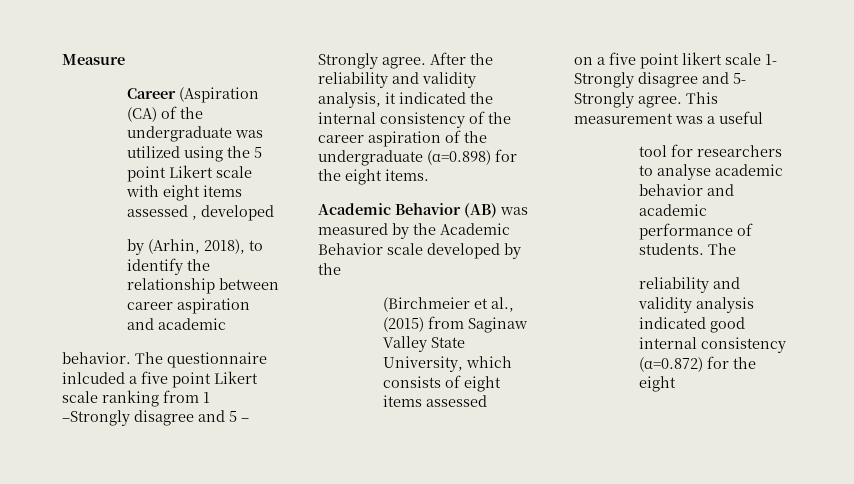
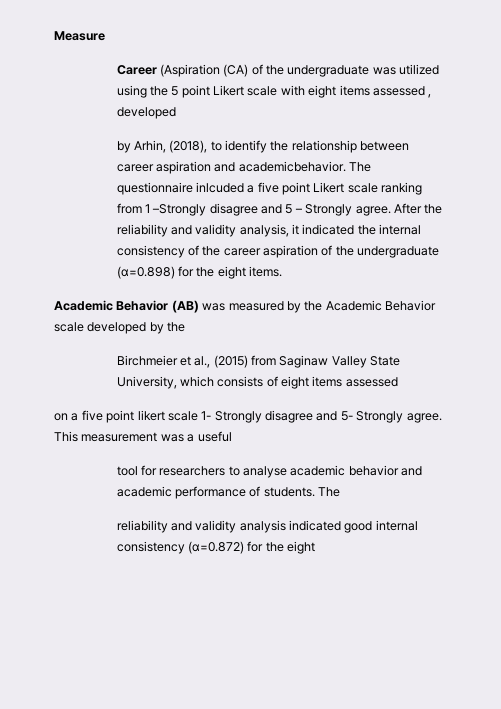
- by (Arhin, 2018), to identify the relationship between career aspiration and academic
- behavior.
+ by Arhin, (2018), to identify the relationship between career aspiration and academicbehavior.
- (Birchmeier et al., (2015) from Saginaw Valley State University, which consists of eight items assessed
+ Birchmeier et al., (2015) from Saginaw Valley State University, which consists of eight items assessed

